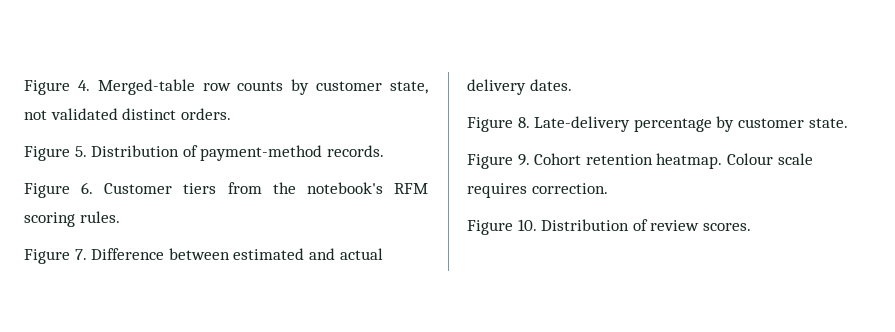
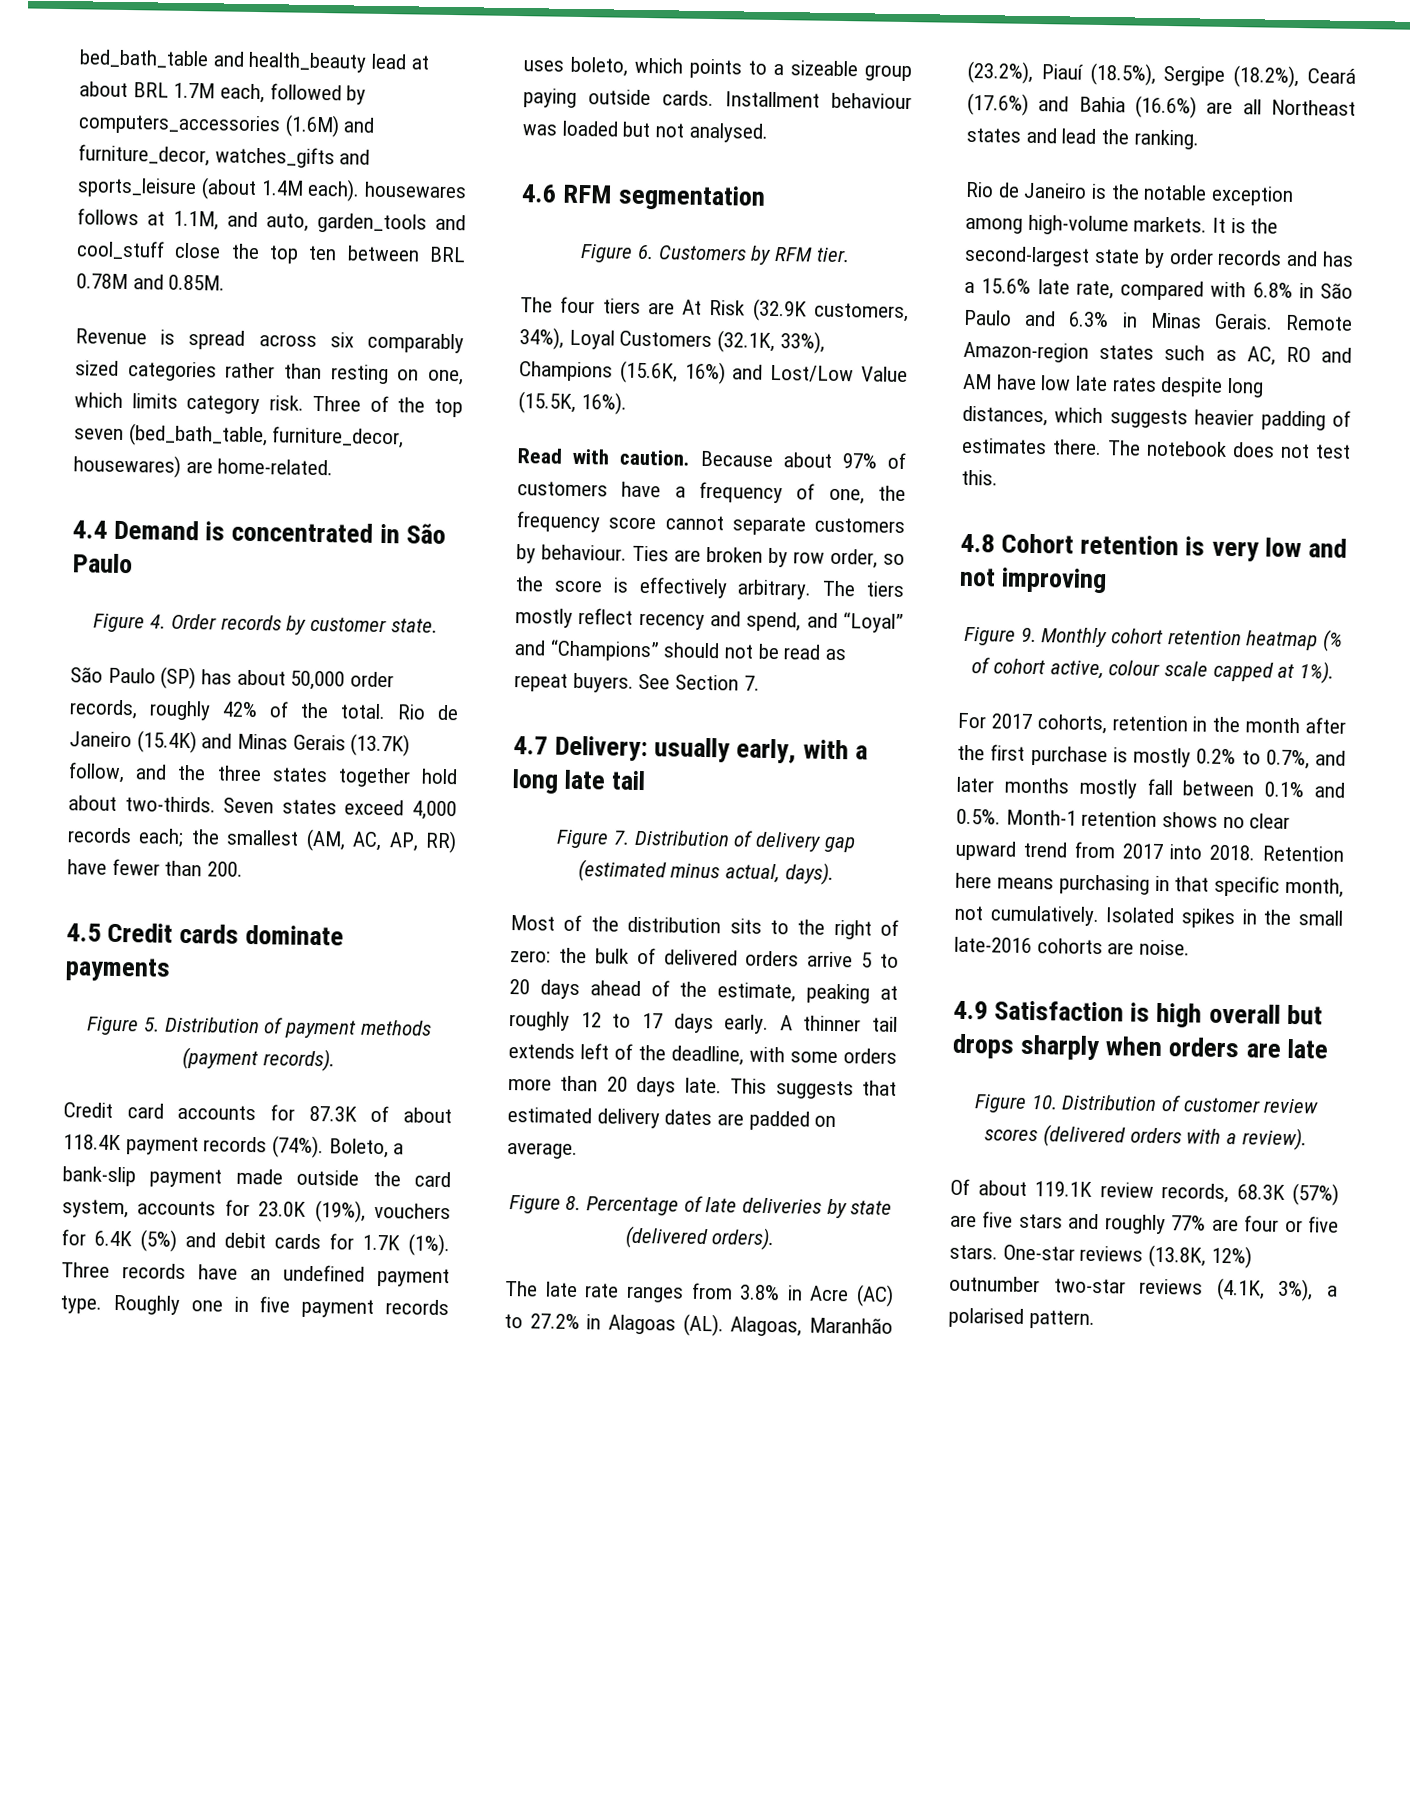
- Figure 4. Merged-table row counts by customer state, not validated distinct orders.
- Figure 5. Distribution of payment-method records.
- Figure 6. Customer tiers from the notebook's RFM scoring rules.
- Figure 7. Difference between estimated and actual delivery dates.
- Figure 8. Late-delivery percentage by customer state.
- Figure 9. Cohort retention heatmap. Colour scale requires correction.
- Figure 10. Distribution of review scores.
+ bed_bath_table and health_beauty lead at about BRL 1.7M each, followed by computers_accessories (1.6M) and furniture_decor, watches_gifts and sports_leisure (about 1.4M each). housewares follows at 1.1M, and auto, garden_tools and cool_stuff close the top ten between BRL 0.78M and 0.85M.
+ Revenue is spread across six comparably sized categories rather than resting on one, which limits category risk. Three of the top seven (bed_bath_table, furniture_decor, housewares) are home-related.
+ 4.4 Demand is concentrated in São Paulo
+ Figure 4. Order records by customer state.
+ São Paulo (SP) has about 50,000 order records, roughly 42% of the total. Rio de Janeiro (15.4K) and Minas Gerais (13.7K) follow, and the three states together hold about two-thirds. Seven states exceed 4,000 records each; the smallest (AM, AC, AP, RR) have fewer than 200.
+ 4.5 Credit cards dominate payments
+ Figure 5. Distribution of payment methods (payment records).
+ Credit card accounts for 87.3K of about 118.4K payment records (74%). Boleto, a bank-slip payment made outside the card system, accounts for 23.0K (19%), vouchers for 6.4K (5%) and debit cards for 1.7K (1%). Three records have an undefined payment type. Roughly one in five payment records uses boleto, which points to a sizeable group paying outside cards. Installment behaviour was loaded but not analysed.
+ 4.6 RFM segmentation
+ Figure 6. Customers by RFM tier.
+ The four tiers are At Risk (32.9K customers, 34%), Loyal Customers (32.1K, 33%), Champions (15.6K, 16%) and Lost/Low Value (15.5K, 16%).
+ Read with caution. Because about 97% of customers have a frequency of one, the frequency score cannot separate customers by behaviour. Ties are broken by row order, so the score is effectively arbitrary. The tiers mostly reflect recency and spend, and “Loyal” and “Champions” should not be read as repeat buyers. See Section 7.
+ 4.7 Delivery: usually early, with a long late tail
+ Figure 7. Distribution of delivery gap (estimated minus actual, days).
+ Most of the distribution sits to the right of zero: the bulk of delivered orders arrive 5 to 20 days ahead of the estimate, peaking at roughly 12 to 17 days early. A thinner tail extends left of the deadline, with some orders more than 20 days late. This suggests that estimated delivery dates are padded on average.
+ Figure 8. Percentage of late deliveries by state (delivered orders).
+ The late rate ranges from 3.8% in Acre (AC) to 27.2% in Alagoas (AL). Alagoas, Maranhão (23.2%), Piauí (18.5%), Sergipe (18.2%), Ceará (17.6%) and Bahia (16.6%) are all Northeast states and lead the ranking.
+ Rio de Janeiro is the notable exception among high-volume markets. It is the second-largest state by order records and has a 15.6% late rate, compared with 6.8% in São Paulo and 6.3% in Minas Gerais. Remote Amazon-region states such as AC, RO and AM have low late rates despite long distances, which suggests heavier padding of estimates there. The notebook does not test this.
+ 4.8 Cohort retention is very low and not improving
+ Figure 9. Monthly cohort retention heatmap (% of cohort active, colour scale capped at 1%).
+ For 2017 cohorts, retention in the month after the first purchase is mostly 0.2% to 0.7%, and later months mostly fall between 0.1% and 0.5%. Month-1 retention shows no clear upward trend from 2017 into 2018. Retention here means purchasing in that specific month, not cumulatively. Isolated spikes in the small late-2016 cohorts are noise.
+ 4.9 Satisfaction is high overall but drops sharply when orders are late
+ Figure 10. Distribution of customer review scores (delivered orders with a review).
+ Of about 119.1K review records, 68.3K (57%) are five stars and roughly 77% are four or five stars. One-star reviews (13.8K, 12%) outnumber two-star reviews (4.1K, 3%), a polarised pattern.

